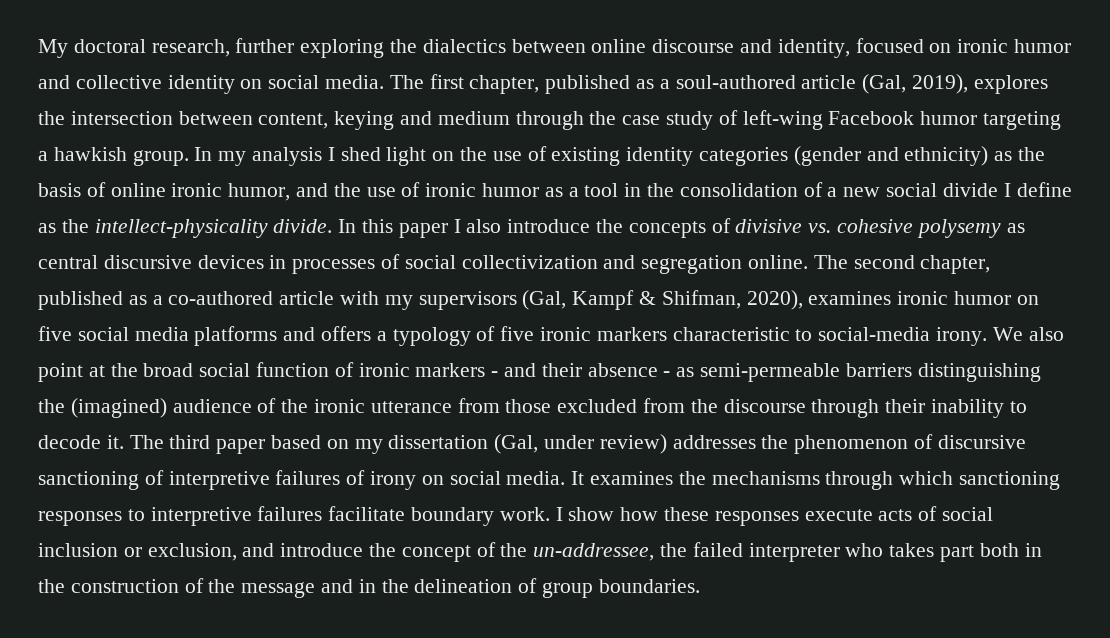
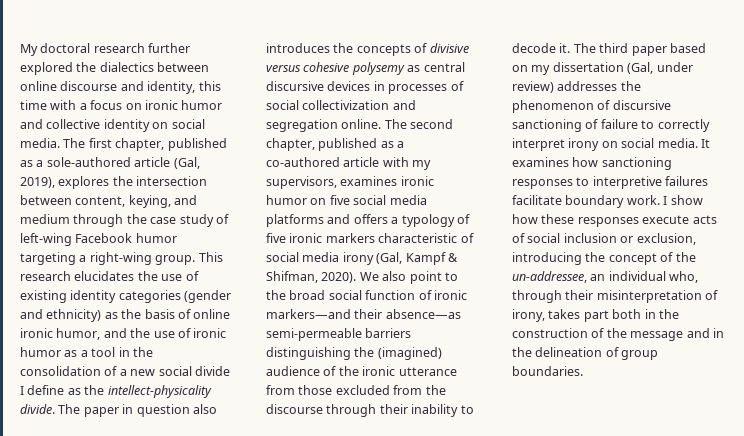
- My doctoral research, further exploring the dialectics between online discourse and identity, focused on ironic humor and collective identity on social media.
+ My doctoral research further explored the dialectics between online discourse and identity, this time with a focus on ironic humor and collective identity on social media.
- The first chapter, published as a soul-authored article (Gal, 2019), explores the intersection between content, keying and medium through the case study of left-wing Facebook humor targeting a hawkish group. In my analysis I shed light on the use of existing identity categories (gender and ethnicity) as the basis of online ironic humor, and the use of ironic humor as a tool in the consolidation of a new social divide I define as the intellect-physicality divide.
+ The first chapter, published as a sole-authored article (Gal, 2019), explores the intersection between content, keying, and medium through the case study of left-wing Facebook humor targeting a right-wing group. This research elucidates the use of existing identity categories (gender and ethnicity) as the basis of online ironic humor, and the use of ironic humor as a tool in the consolidation of a new social divide I define as the intellect-physicality divide.
- In this paper I also introduce the concepts of divisive vs. cohesive polysemy as central discursive devices in processes of social collectivization and segregation online.
+ The paper in question also introduces the concepts of divisive versus cohesive polysemy as central discursive devices in processes of social collectivization and segregation online.
- The second chapter, published as a co-authored article with my supervisors (Gal, Kampf & Shifman, 2020), examines ironic humor on five social media platforms and offers a typology of five ironic markers characteristic to social-media irony.
+ The second chapter, published as a co-authored article with my supervisors, examines ironic humor on five social media platforms and offers a typology of five ironic markers characteristic of social media irony (Gal, Kampf & Shifman, 2020).
- We also point at the broad social function of ironic markers - and their absence - as semi-permeable barriers distinguishing the (imagined) audience of the ironic utterance from those excluded from the discourse through their inability to decode it.
+ We also point to the broad social function of ironic markers—and their absence—as semi-permeable barriers distinguishing the (imagined) audience of the ironic utterance from those excluded from the discourse through their inability to decode it.
- The third paper based on my dissertation (Gal, under review) addresses the phenomenon of discursive sanctioning of interpretive failures of irony on social media.
+ The third paper based on my dissertation (Gal, under review) addresses the phenomenon of discursive sanctioning of failure to correctly interpret irony on social media.
- It examines the mechanisms through which sanctioning responses to interpretive failures facilitate boundary work.
+ It examines how sanctioning responses to interpretive failures facilitate boundary work.
- I show how these responses execute acts of social inclusion or exclusion, and introduce the concept of the un-addressee, the failed interpreter who takes part both in the construction of the message and in the delineation of group boundaries.
+ I show how these responses execute acts of social inclusion or exclusion, introducing the concept of the un-addressee, an individual who, through their misinterpretation of irony, takes part both in the construction of the message and in the delineation of group boundaries.

